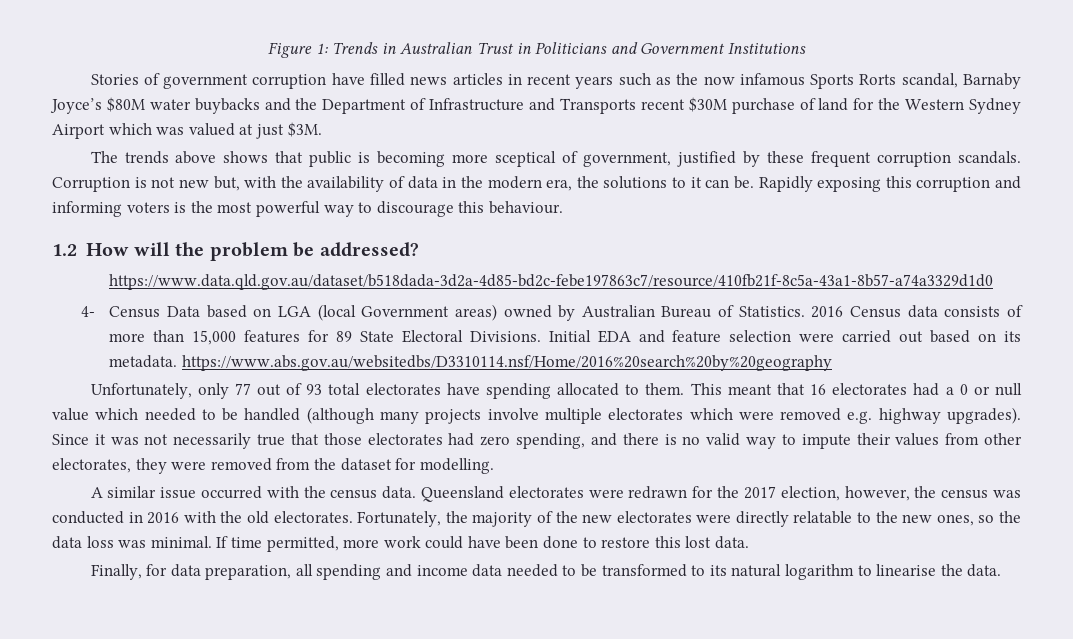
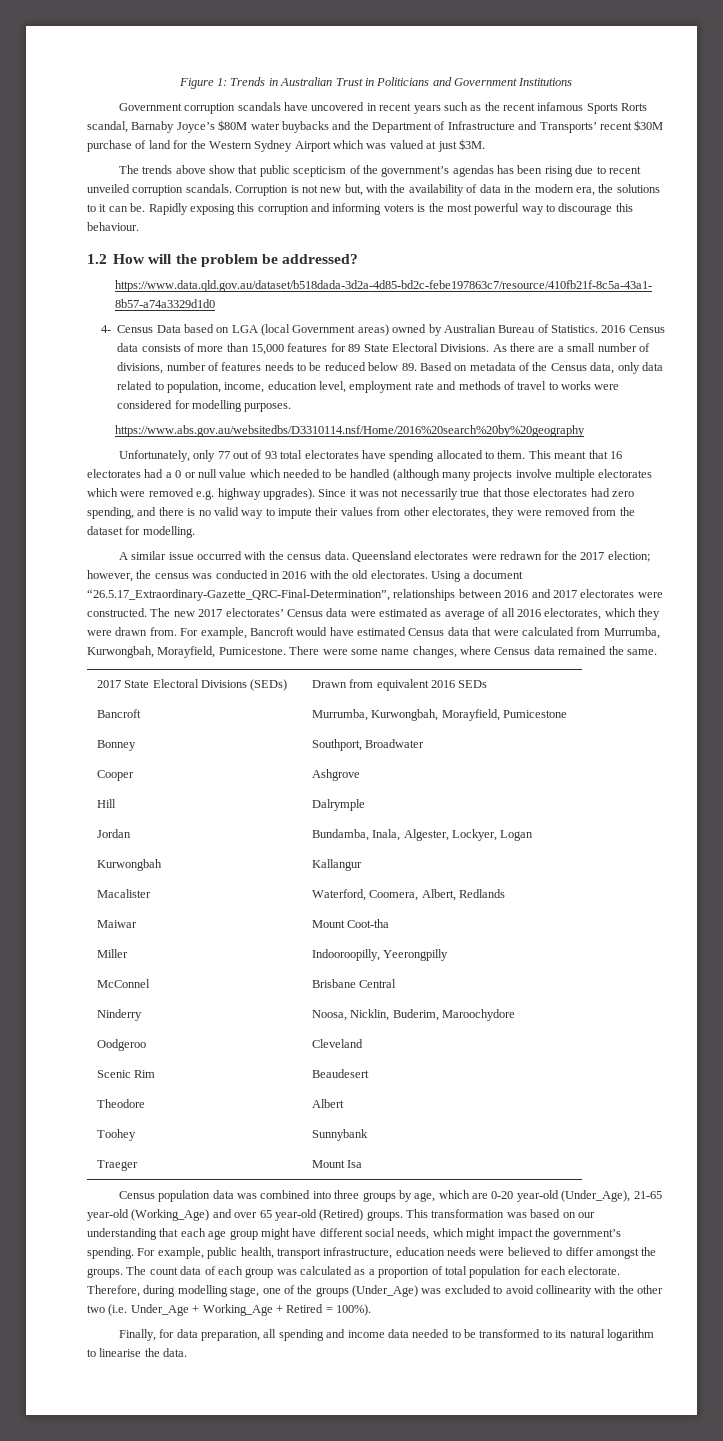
- Stories of government corruption have filled news articles in recent years such as the now infamous Sports Rorts scandal, Barnaby Joyce’s $80M water buybacks and the Department of Infrastructure and Transports recent $30M purchase of land for the Western Sydney Airport which was valued at just $3M.
+ Government corruption scandals have uncovered in recent years such as the recent infamous Sports Rorts scandal, Barnaby Joyce’s $80M water buybacks and the Department of Infrastructure and Transports’ recent $30M purchase of land for the Western Sydney Airport which was valued at just $3M.
- The trends above shows that public is becoming more sceptical of government, justified by these frequent corruption scandals.
+ The trends above show that public scepticism of the government’s agendas has been rising due to recent unveiled corruption scandals.
- Initial EDA and feature selection were carried out based on its metadata. https://www.abs.gov.au/websitedbs/D3310114.nsf/Home/2016%20search%20by%20geography
+ As there are a small number of divisions, number of features needs to be reduced below 89. Based on metadata of the Census data, only data related to population, income, education level, employment rate and methods of travel to works were considered for modelling purposes.
+ https://www.abs.gov.au/websitedbs/D3310114.nsf/Home/2016%20search%20by%20geography
- Queensland electorates were redrawn for the 2017 election, however, the census was conducted in 2016 with the old electorates.
+ Queensland electorates were redrawn for the 2017 election; however, the census was conducted in 2016 with the old electorates.
- Fortunately, the majority of the new electorates were directly relatable to the new ones, so the data loss was minimal. If time permitted, more work could have been done to restore this lost data.
+ Using a document “26.5.17_Extraordinary-Gazette_QRC-Final-Determination”, relationships between 2016 and 2017 electorates were constructed. The new 2017 electorates’ Census data were estimated as average of all 2016 electorates, which they were drawn from. For example, Bancroft would have estimated Census data that were calculated from Murrumba, Kurwongbah, Morayfield, Pumicestone. There were some name changes, where Census data remained the same.
+ 2017 State Electoral Divisions (SEDs) | Drawn from equivalent 2016 SEDs
+ Bancroft | Murrumba, Kurwongbah, Morayfield, Pumicestone
+ Bonney | Southport, Broadwater
+ Cooper | Ashgrove
+ Hill | Dalrymple
+ Jordan | Bundamba, Inala, Algester, Lockyer, Logan
+ Kurwongbah | Kallangur
+ Macalister | Waterford, Coomera, Albert, Redlands
+ Maiwar | Mount Coot-tha
+ Miller | Indooroopilly, Yeerongpilly
+ McConnel | Brisbane Central
+ Ninderry | Noosa, Nicklin, Buderim, Maroochydore
+ Oodgeroo | Cleveland
+ Scenic Rim | Beaudesert
+ Theodore | Albert
+ Toohey | Sunnybank
+ Traeger | Mount Isa
+ Census population data was combined into three groups by age, which are 0-20 year-old (Under_Age), 21-65 year-old (Working_Age) and over 65 year-old (Retired) groups. This transformation was based on our understanding that each age group might have different social needs, which might impact the government’s spending. For example, public health, transport infrastructure, education needs were believed to differ amongst the groups. The count data of each group was calculated as a proportion of total population for each electorate. Therefore, during modelling stage, one of the groups (Under_Age) was excluded to avoid collinearity with the other two (i.e. Under_Age + Working_Age + Retired = 100%).

